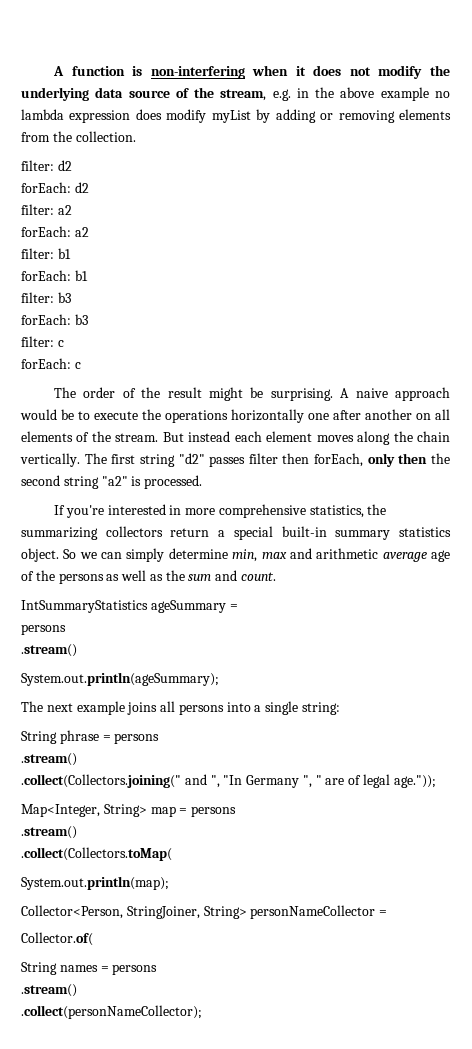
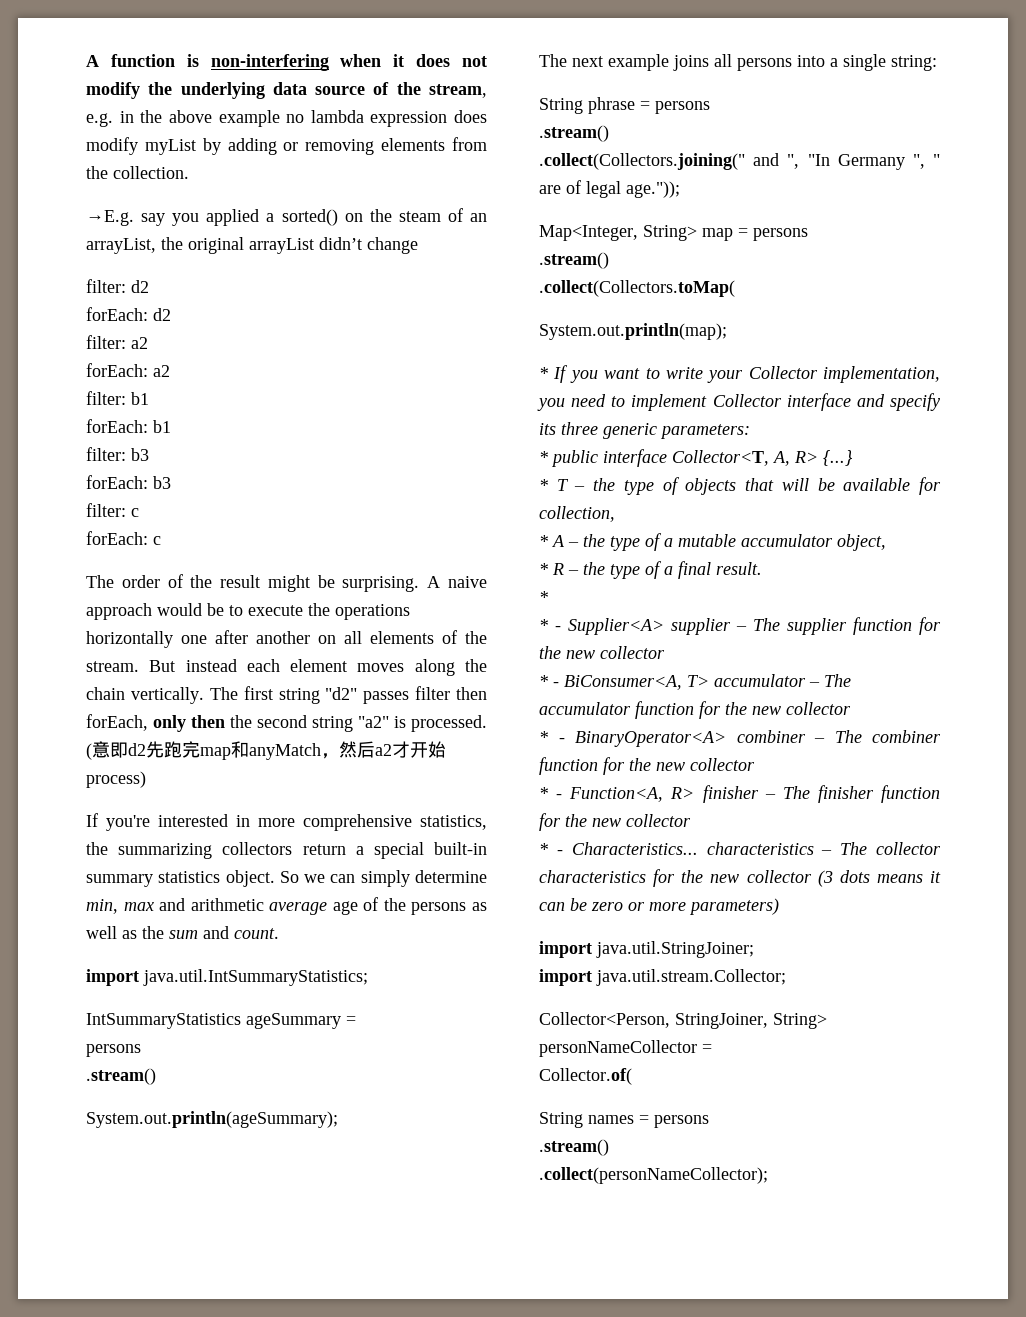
+ →E.g. say you applied a sorted() on the steam of an arrayList, the original arrayList didn’t change
+ (意即d2先跑完map和anyMatch，然后a2才开始process)
+ import java.util.IntSummaryStatistics;
+ * If you want to write your Collector implementation, you need to implement Collector interface and specify its three generic parameters:
+ * public interface Collector<T, A, R> {...}
+ * T – the type of objects that will be available for collection,
+ * A – the type of a mutable accumulator object,
+ * R – the type of a final result.
+ *
+ * - Supplier<A> supplier – The supplier function for the new collector
+ * - BiConsumer<A, T> accumulator – The accumulator function for the new collector
+ * - BinaryOperator<A> combiner – The combiner function for the new collector
+ * - Function<A, R> finisher – The finisher function for the new collector
+ * - Characteristics... characteristics – The collector characteristics for the new collector (3 dots means it can be zero or more parameters)
+ import java.util.StringJoiner;
+ import java.util.stream.Collector;

